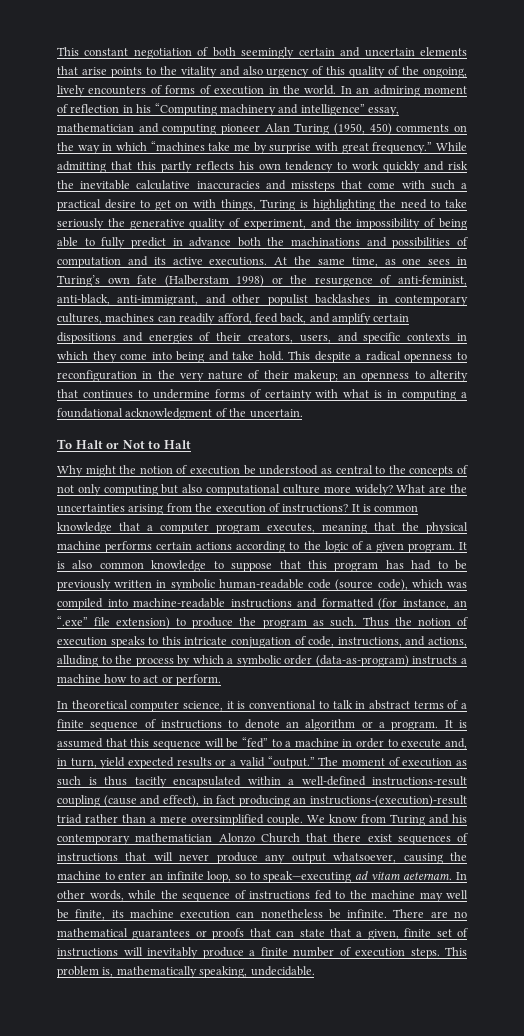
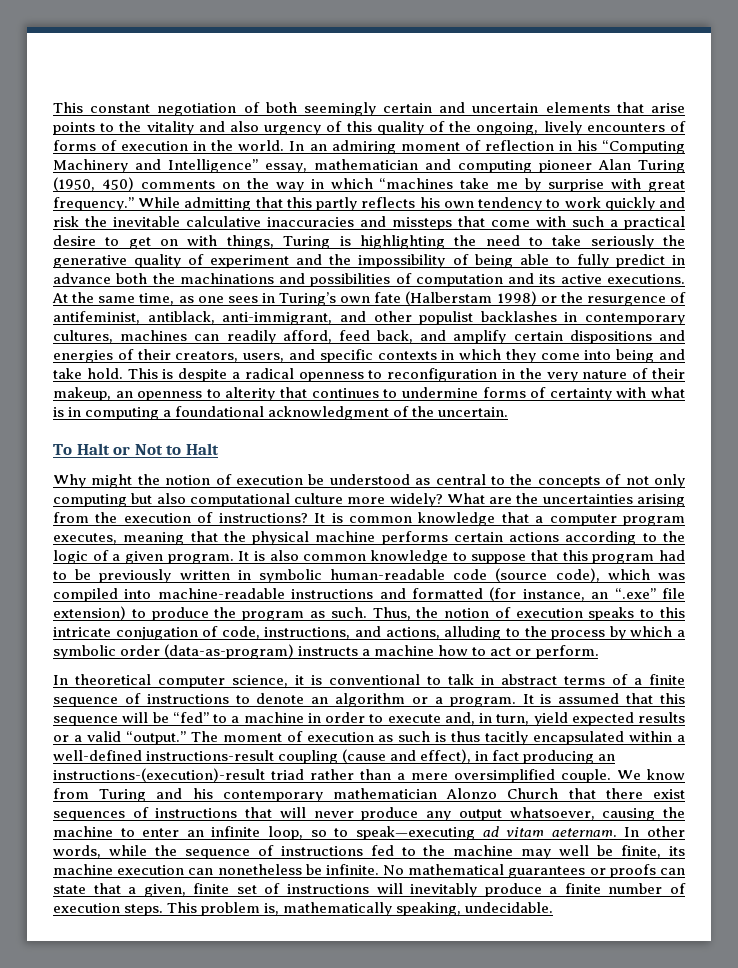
- In an admiring moment of reflection in his “Computing machinery and intelligence” essay, mathematician and computing pioneer Alan Turing (1950, 450) comments on the way in which “machines take me by surprise with great frequency.”
+ In an admiring moment of reflection in his “Computing Machinery and Intelligence” essay, mathematician and computing pioneer Alan Turing (1950, 450) comments on the way in which “machines take me by surprise with great frequency.”
- While admitting that this partly reflects his own tendency to work quickly and risk the inevitable calculative inaccuracies and missteps that come with such a practical desire to get on with things, Turing is highlighting the need to take seriously the generative quality of experiment, and the impossibility of being able to fully predict in advance both the machinations and possibilities of computation and its active executions.
+ While admitting that this partly reflects his own tendency to work quickly and risk the inevitable calculative inaccuracies and missteps that come with such a practical desire to get on with things, Turing is highlighting the need to take seriously the generative quality of experiment and the impossibility of being able to fully predict in advance both the machinations and possibilities of computation and its active executions.
- At the same time, as one sees in Turing’s own fate (Halberstam 1998) or the resurgence of anti-feminist, anti-black, anti-immigrant, and other populist backlashes in contemporary cultures, machines can readily afford, feed back, and amplify certain dispositions and energies of their creators, users, and specific contexts in which they come into being and take hold.
+ At the same time, as one sees in Turing’s own fate (Halberstam 1998) or the resurgence of antifeminist, antiblack, anti-immigrant, and other populist backlashes in contemporary cultures, machines can readily afford, feed back, and amplify certain dispositions and energies of their creators, users, and specific contexts in which they come into being and take hold.
- This despite a radical openness to reconfiguration in the very nature of their makeup; an openness to alterity that continues to undermine forms of certainty with what is in computing a foundational acknowledgment of the uncertain.
+ This is despite a radical openness to reconfiguration in the very nature of their makeup, an openness to alterity that continues to undermine forms of certainty with what is in computing a foundational acknowledgment of the uncertain.
- It is also common knowledge to suppose that this program has had to be previously written in symbolic human-readable code (source code), which was compiled into machine-readable instructions and formatted (for instance, an “.exe” file extension) to produce the program as such.
+ It is also common knowledge to suppose that this program had to be previously written in symbolic human-readable code (source code), which was compiled into machine-readable instructions and formatted (for instance, an “.exe” file extension) to produce the program as such.
- Thus the notion of execution speaks to this intricate conjugation of code, instructions, and actions, alluding to the process by which a symbolic order (data-as-program) instructs a machine how to act or perform.
+ Thus, the notion of execution speaks to this intricate conjugation of code, instructions, and actions, alluding to the process by which a symbolic order (data-as-program) instructs a machine how to act or perform.
- There are no mathematical guarantees or proofs that can state that a given, finite set of instructions will inevitably produce a finite number of execution steps.
+ No mathematical guarantees or proofs can state that a given, finite set of instructions will inevitably produce a finite number of execution steps.

